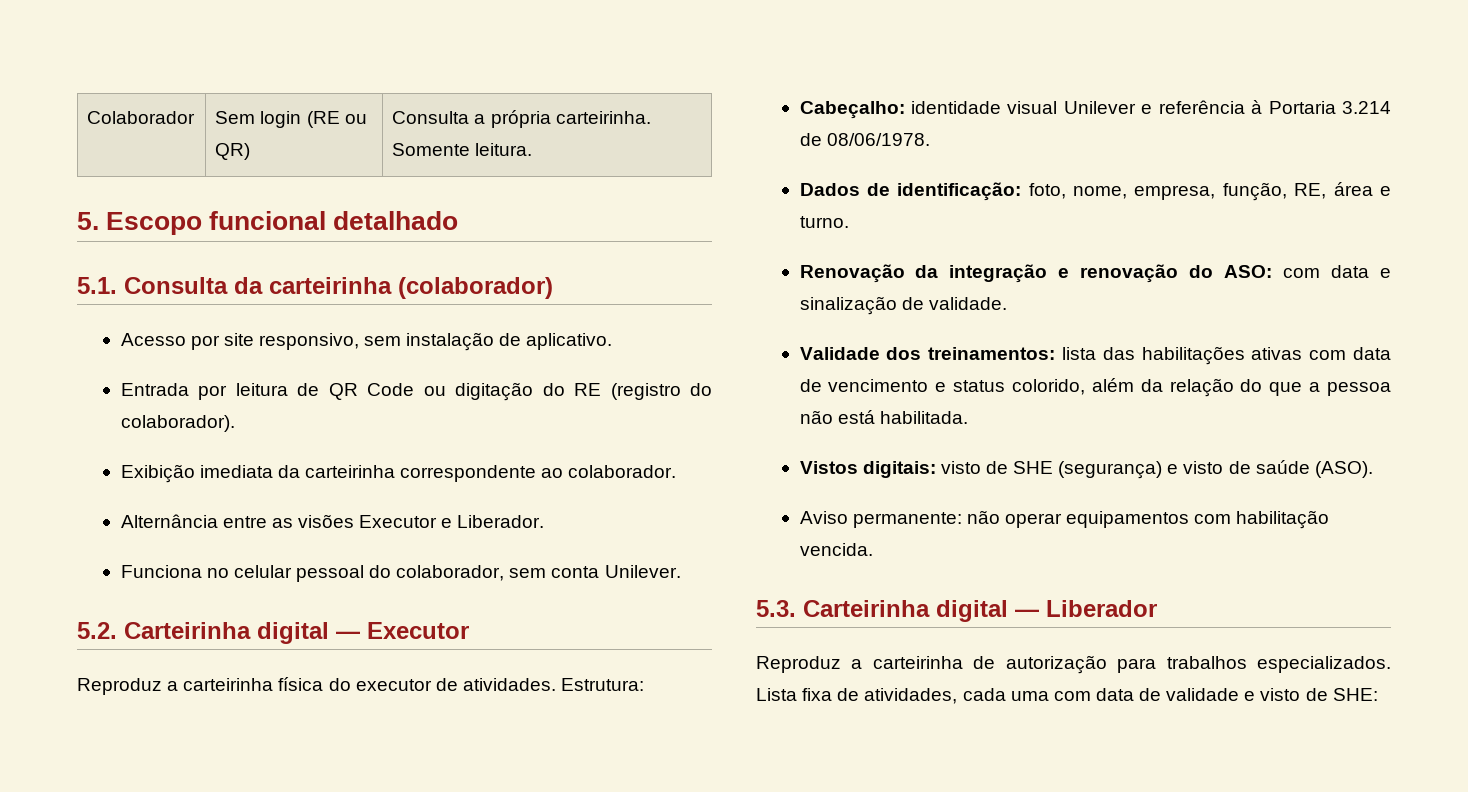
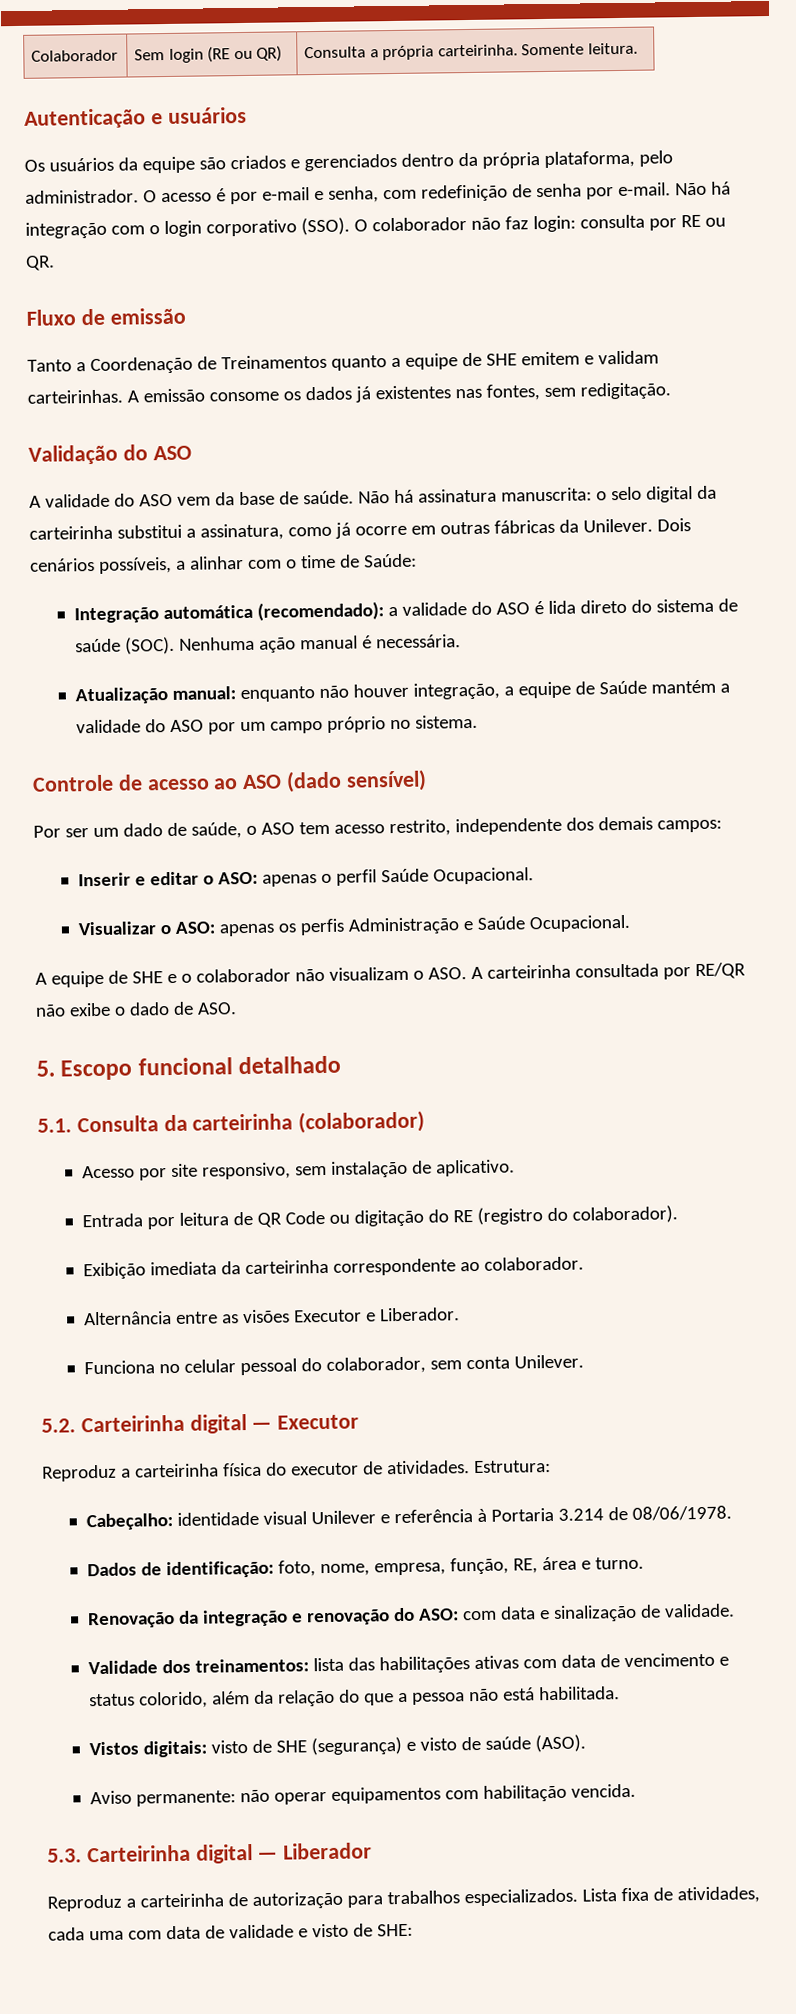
+ Autenticação e usuários
+ Os usuários da equipe são criados e gerenciados dentro da própria plataforma, pelo administrador. O acesso é por e-mail e senha, com redefinição de senha por e-mail. Não há integração com o login corporativo (SSO). O colaborador não faz login: consulta por RE ou QR.
+ Fluxo de emissão
+ Tanto a Coordenação de Treinamentos quanto a equipe de SHE emitem e validam carteirinhas. A emissão consome os dados já existentes nas fontes, sem redigitação.
+ Validação do ASO
+ A validade do ASO vem da base de saúde. Não há assinatura manuscrita: o selo digital da carteirinha substitui a assinatura, como já ocorre em outras fábricas da Unilever. Dois cenários possíveis, a alinhar com o time de Saúde:
+ Integração automática (recomendado): a validade do ASO é lida direto do sistema de saúde (SOC). Nenhuma ação manual é necessária.
+ Atualização manual: enquanto não houver integração, a equipe de Saúde mantém a validade do ASO por um campo próprio no sistema.
+ Controle de acesso ao ASO (dado sensível)
+ Por ser um dado de saúde, o ASO tem acesso restrito, independente dos demais campos:
+ Inserir e editar o ASO: apenas o perfil Saúde Ocupacional.
+ Visualizar o ASO: apenas os perfis Administração e Saúde Ocupacional.
+ A equipe de SHE e o colaborador não visualizam o ASO. A carteirinha consultada por RE/QR não exibe o dado de ASO.

